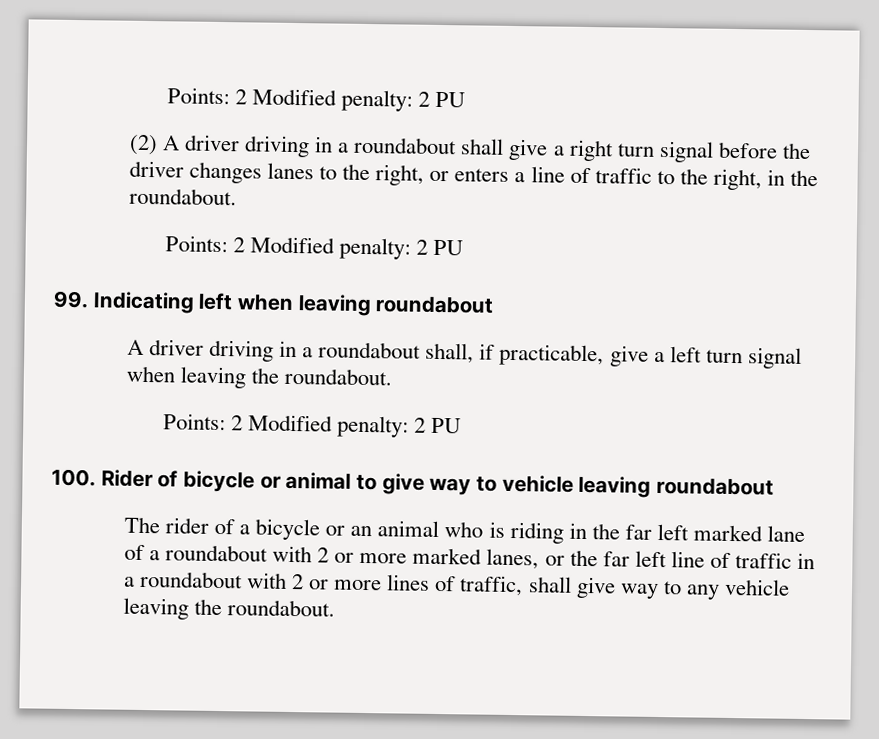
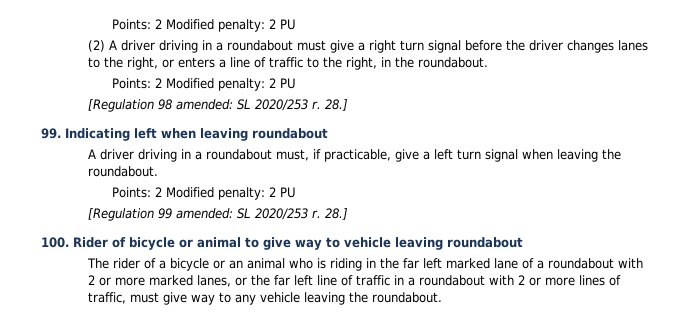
- (2) A driver driving in a roundabout shall give a right turn signal before the driver changes lanes to the right, or enters a line of traffic to the right, in the roundabout.
+ (2) A driver driving in a roundabout must give a right turn signal before the driver changes lanes to the right, or enters a line of traffic to the right, in the roundabout.
+ [Regulation 98 amended: SL 2020/253 r. 28.]
- A driver driving in a roundabout shall, if practicable, give a left turn signal when leaving the roundabout.
+ A driver driving in a roundabout must, if practicable, give a left turn signal when leaving the roundabout.
+ [Regulation 99 amended: SL 2020/253 r. 28.]
- The rider of a bicycle or an animal who is riding in the far left marked lane of a roundabout with 2 or more marked lanes, or the far left line of traffic in a roundabout with 2 or more lines of traffic, shall give way to any vehicle leaving the roundabout.
+ The rider of a bicycle or an animal who is riding in the far left marked lane of a roundabout with 2 or more marked lanes, or the far left line of traffic in a roundabout with 2 or more lines of traffic, must give way to any vehicle leaving the roundabout.

